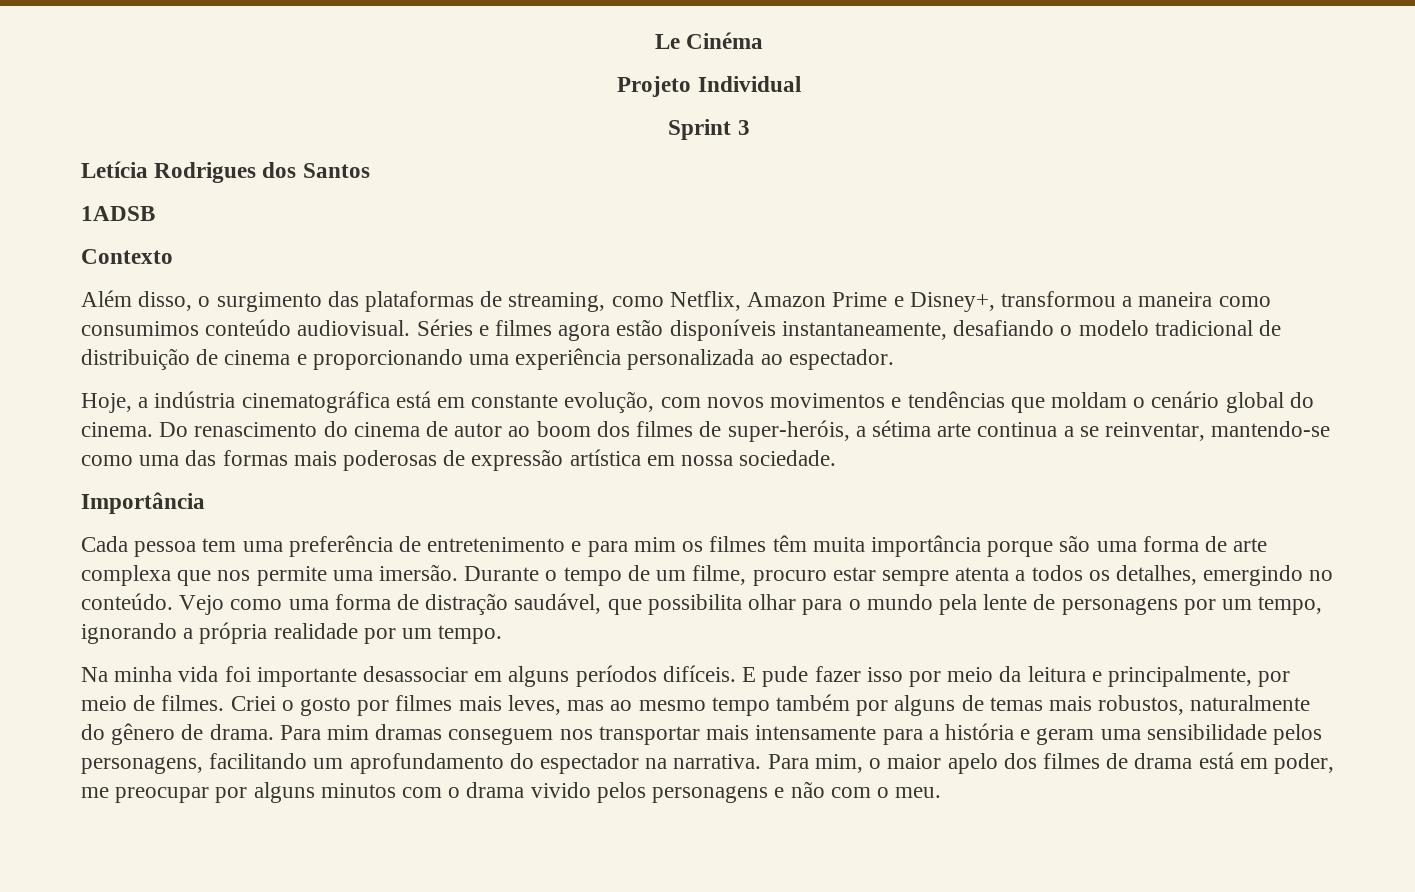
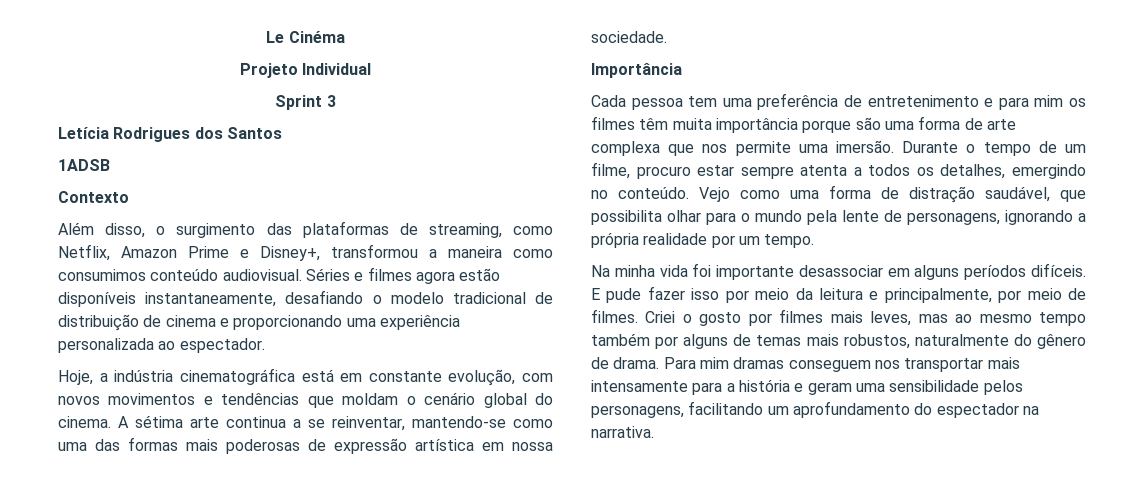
- Do renascimento do cinema de autor ao boom dos filmes de super-heróis, a sétima arte continua a se reinventar, mantendo-se como uma das formas mais poderosas de expressão artística em nossa sociedade.
+ A sétima arte continua a se reinventar, mantendo-se como uma das formas mais poderosas de expressão artística em nossa sociedade.
- Vejo como uma forma de distração saudável, que possibilita olhar para o mundo pela lente de personagens por um tempo, ignorando a própria realidade por um tempo.
+ Vejo como uma forma de distração saudável, que possibilita olhar para o mundo pela lente de personagens, ignorando a própria realidade por um tempo.
- Para mim, o maior apelo dos filmes de drama está em poder, me preocupar por alguns minutos com o drama vivido pelos personagens e não com o meu.

